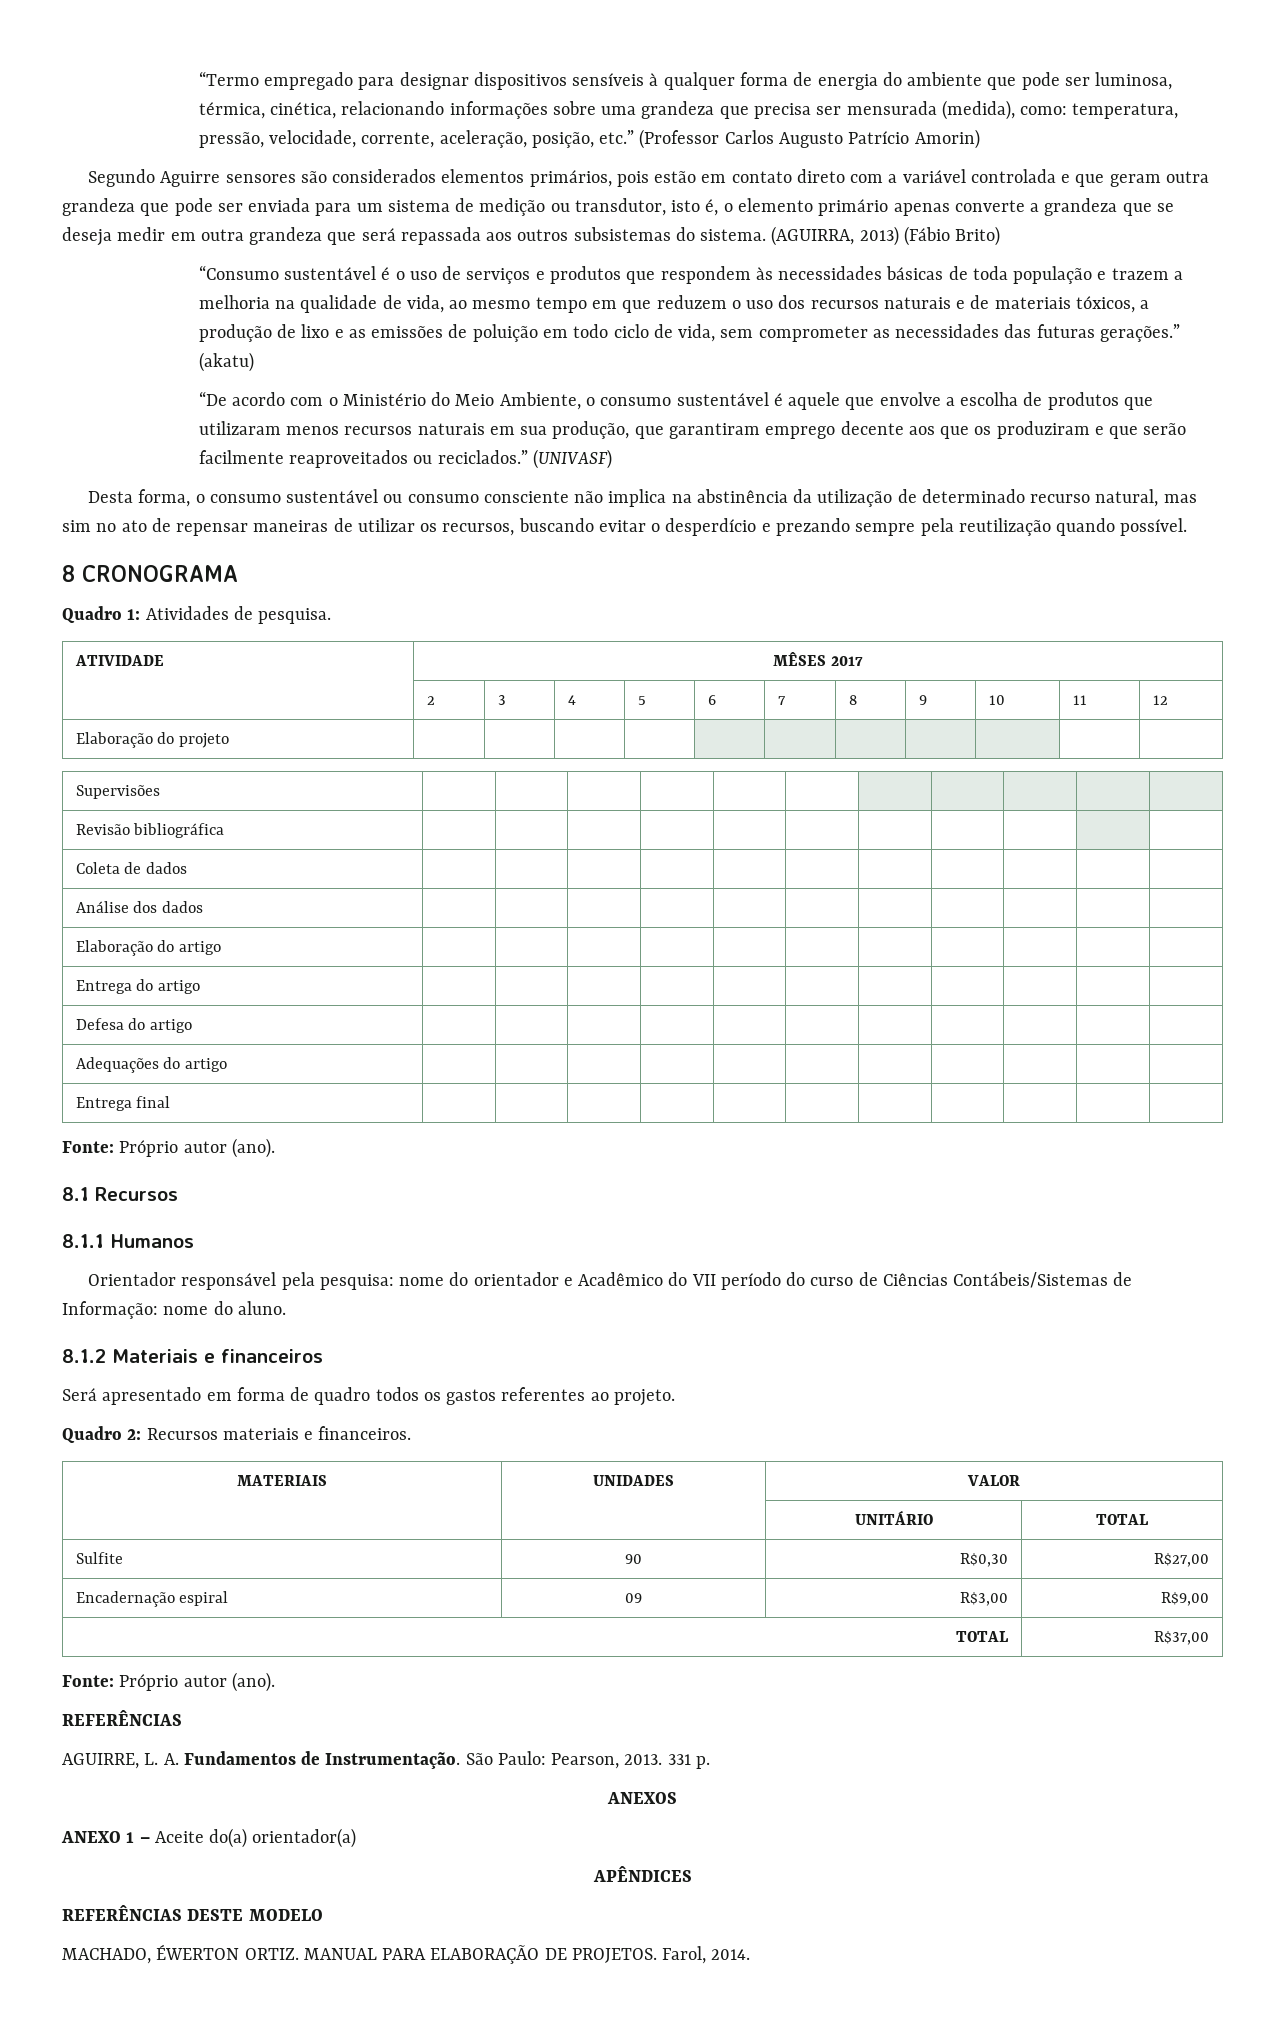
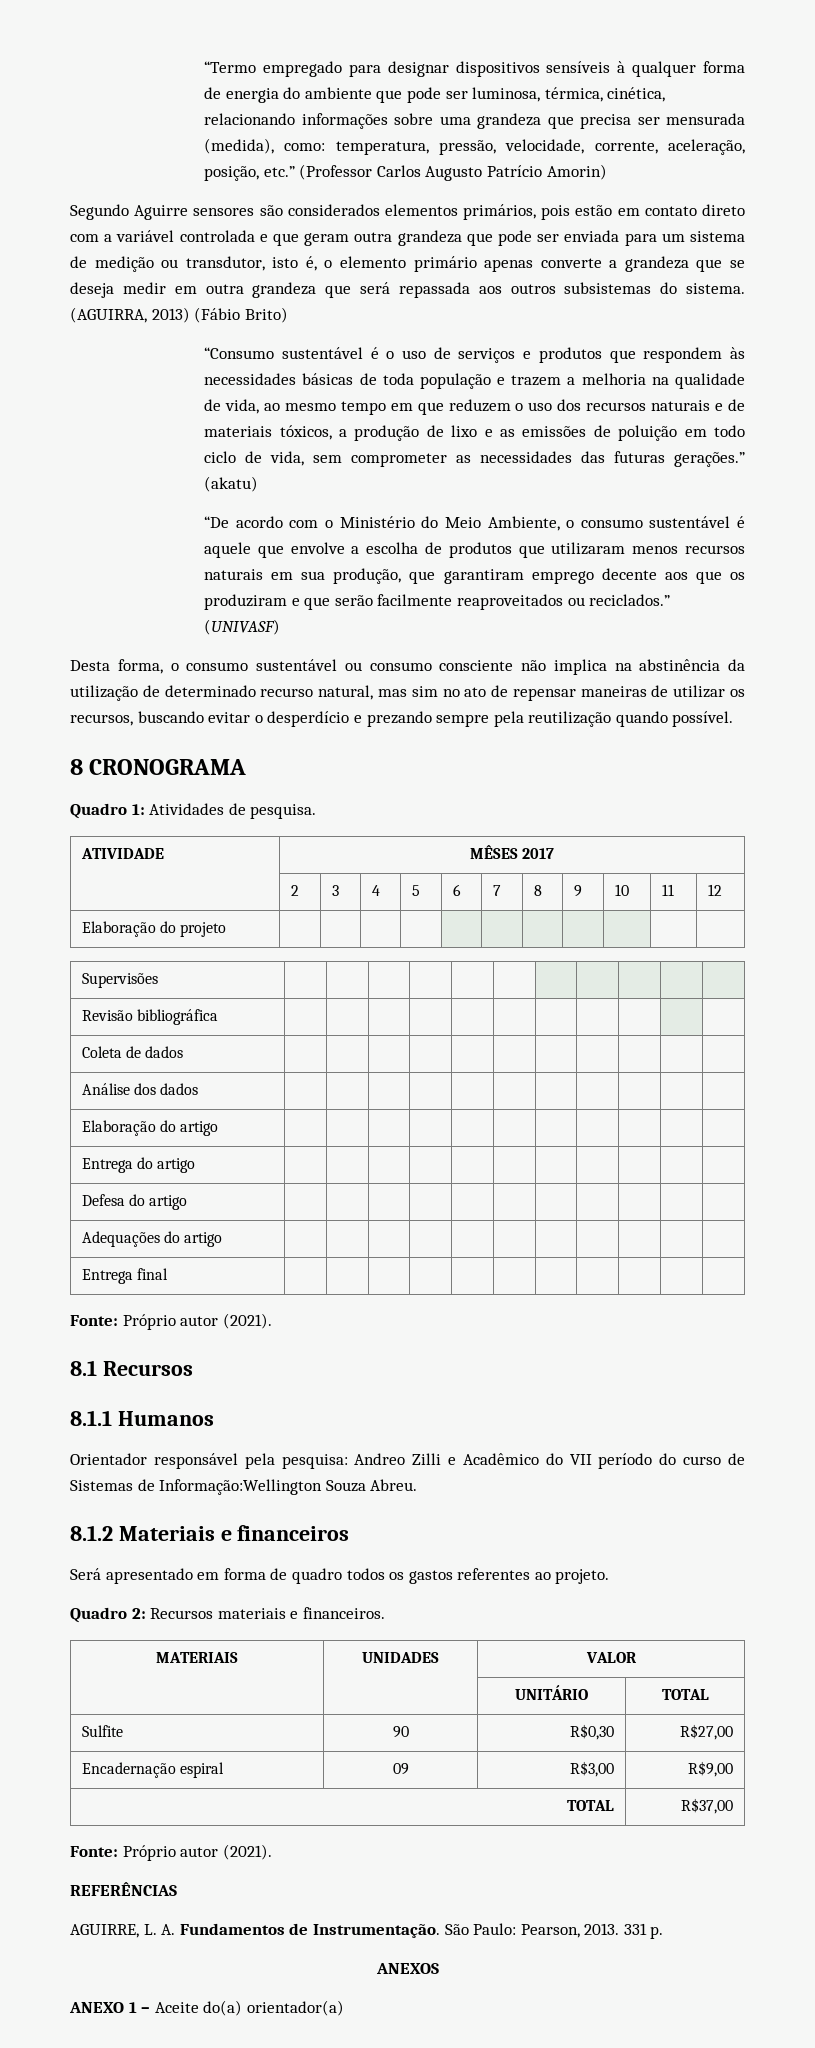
  Entrega final | | | | | | | | | | |
- Fonte: Próprio autor (ano).
+ Fonte: Próprio autor (2021).
- Orientador responsável pela pesquisa: nome do orientador e Acadêmico do VII período do curso de Ciências Contábeis/Sistemas de Informação: nome do aluno.
+ Orientador responsável pela pesquisa: Andreo Zilli e Acadêmico do VII período do curso de Sistemas de Informação:Wellington Souza Abreu.
  TOTAL | R$37,00
- Fonte: Próprio autor (ano).
+ Fonte: Próprio autor (2021).
- APÊNDICES
- REFERÊNCIAS DESTE MODELO
- MACHADO, ÉWERTON ORTIZ. MANUAL PARA ELABORAÇÃO DE PROJETOS. Farol, 2014.

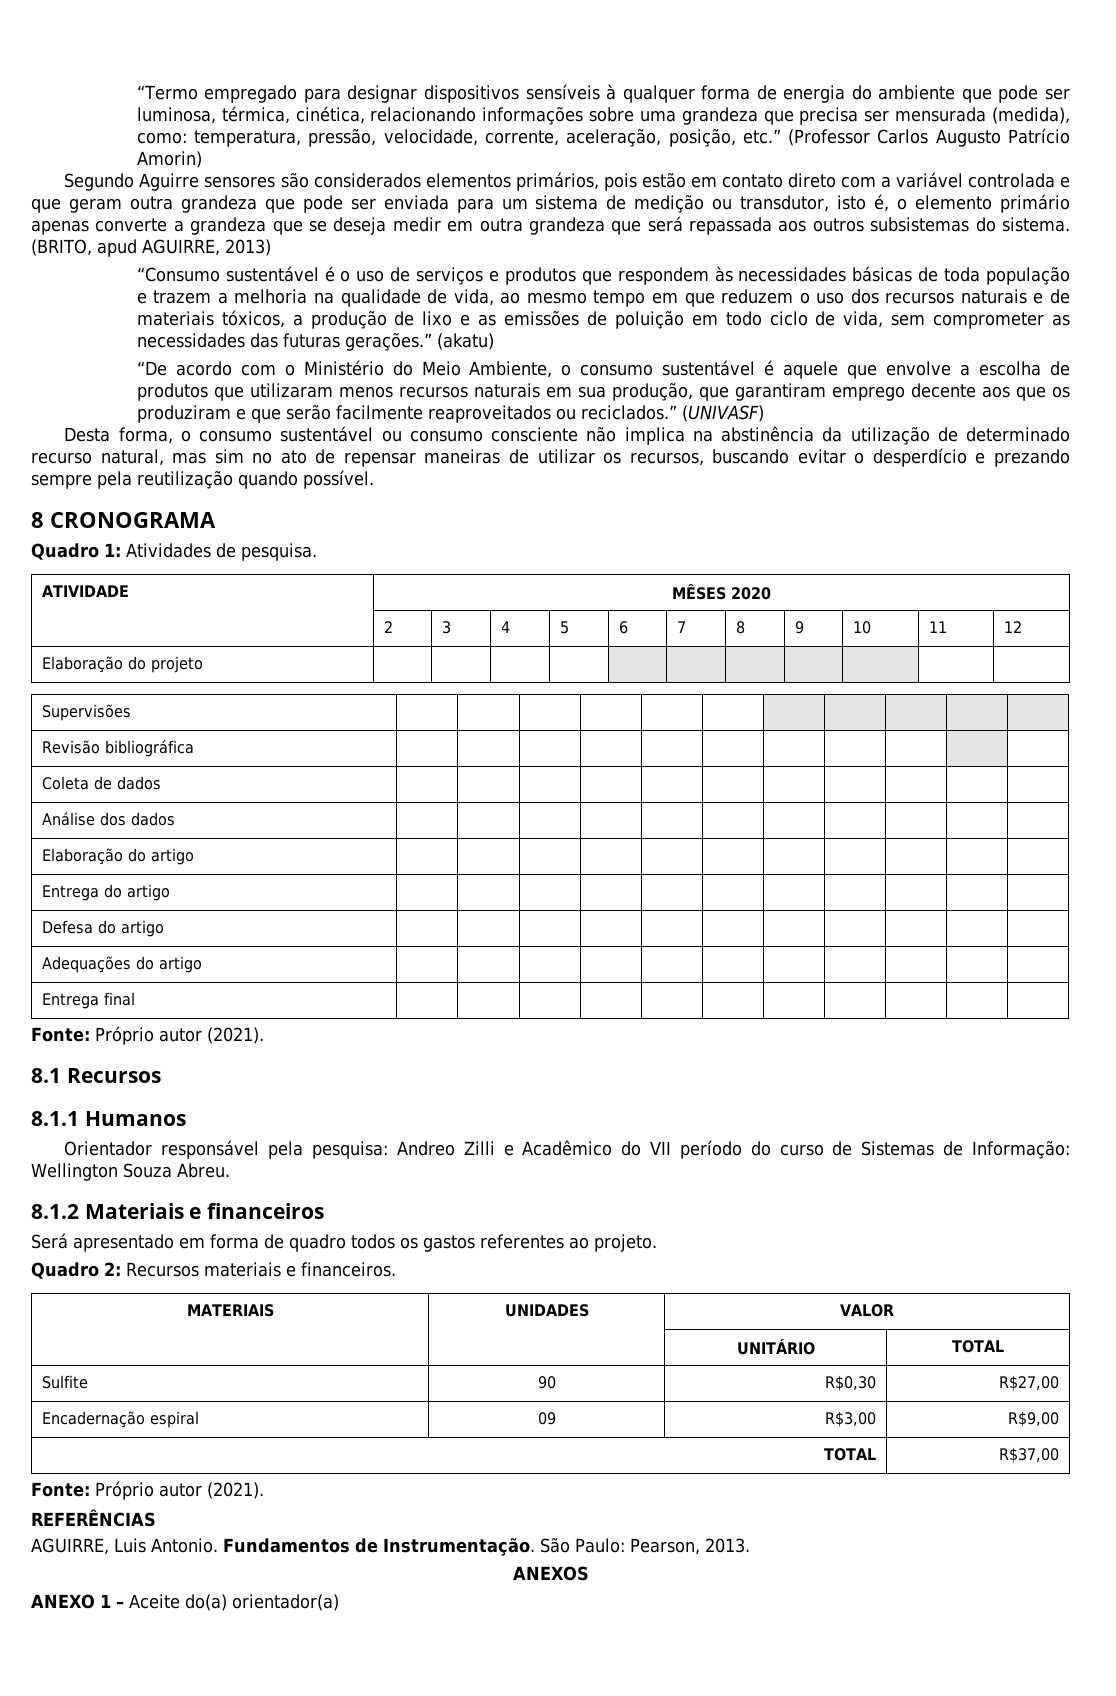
- (AGUIRRA, 2013) (Fábio Brito)
+ (BRITO, apud AGUIRRE, 2013)
- ATIVIDADE | MÊSES 2017
+ ATIVIDADE | MÊSES 2020
- Orientador responsável pela pesquisa: Andreo Zilli e Acadêmico do VII período do curso de Sistemas de Informação:Wellington Souza Abreu.
+ Orientador responsável pela pesquisa: Andreo Zilli e Acadêmico do VII período do curso de Sistemas de Informação: Wellington Souza Abreu.
- AGUIRRE, L. A. Fundamentos de Instrumentação.
+ AGUIRRE, Luis Antonio. Fundamentos de Instrumentação.
- 331 p.

